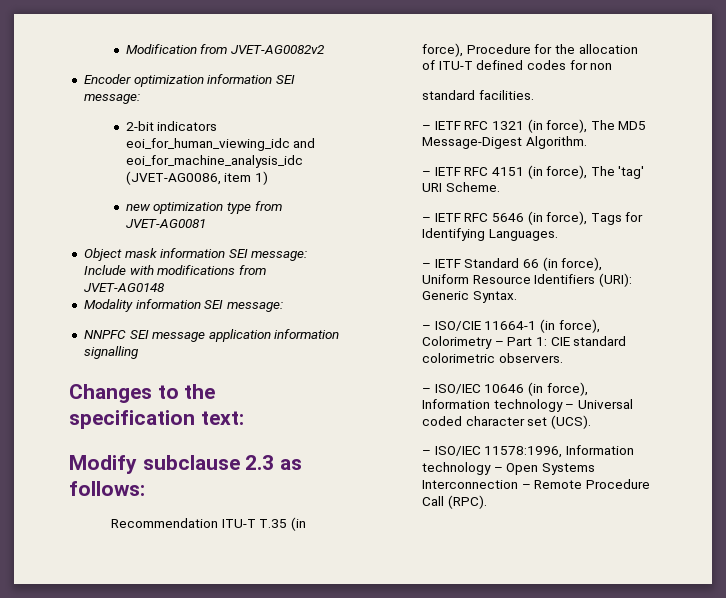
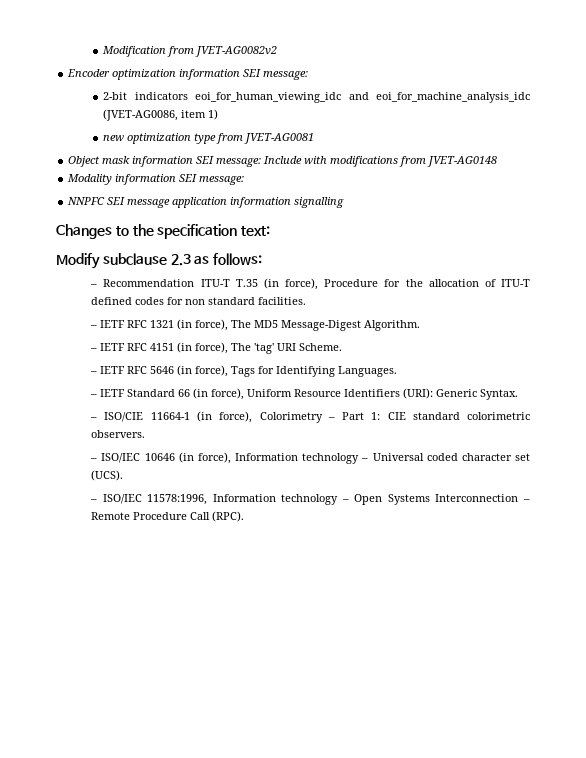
- Recommendation ITU-T T.35 (in force), Procedure for the allocation of ITU-T defined codes for non
- standard facilities.
+ – Recommendation ITU-T T.35 (in force), Procedure for the allocation of ITU-T defined codes for non standard facilities.

